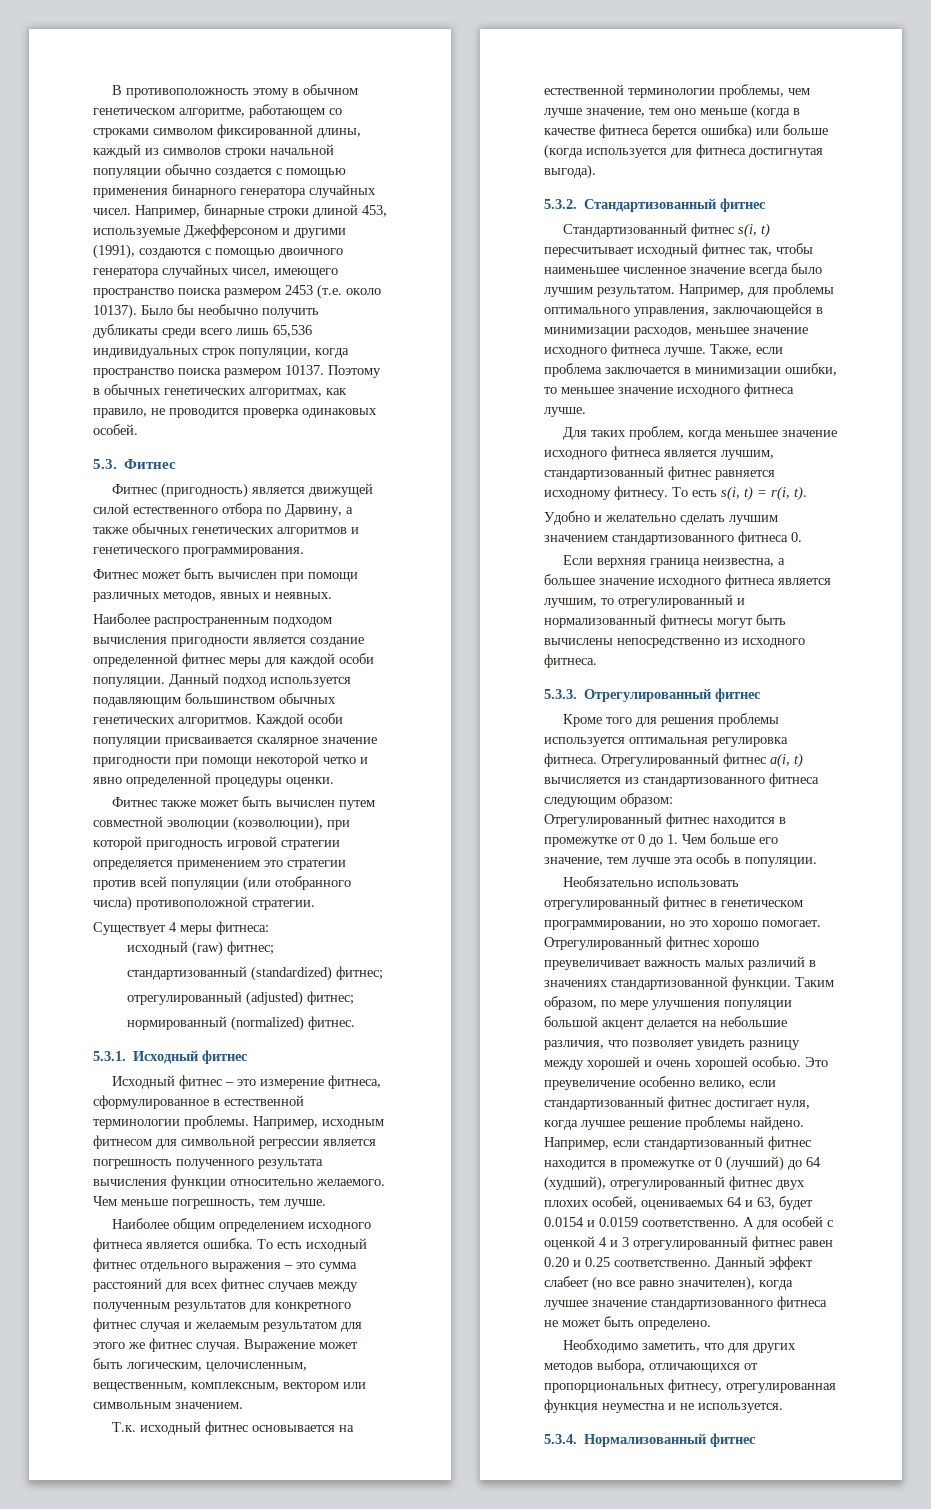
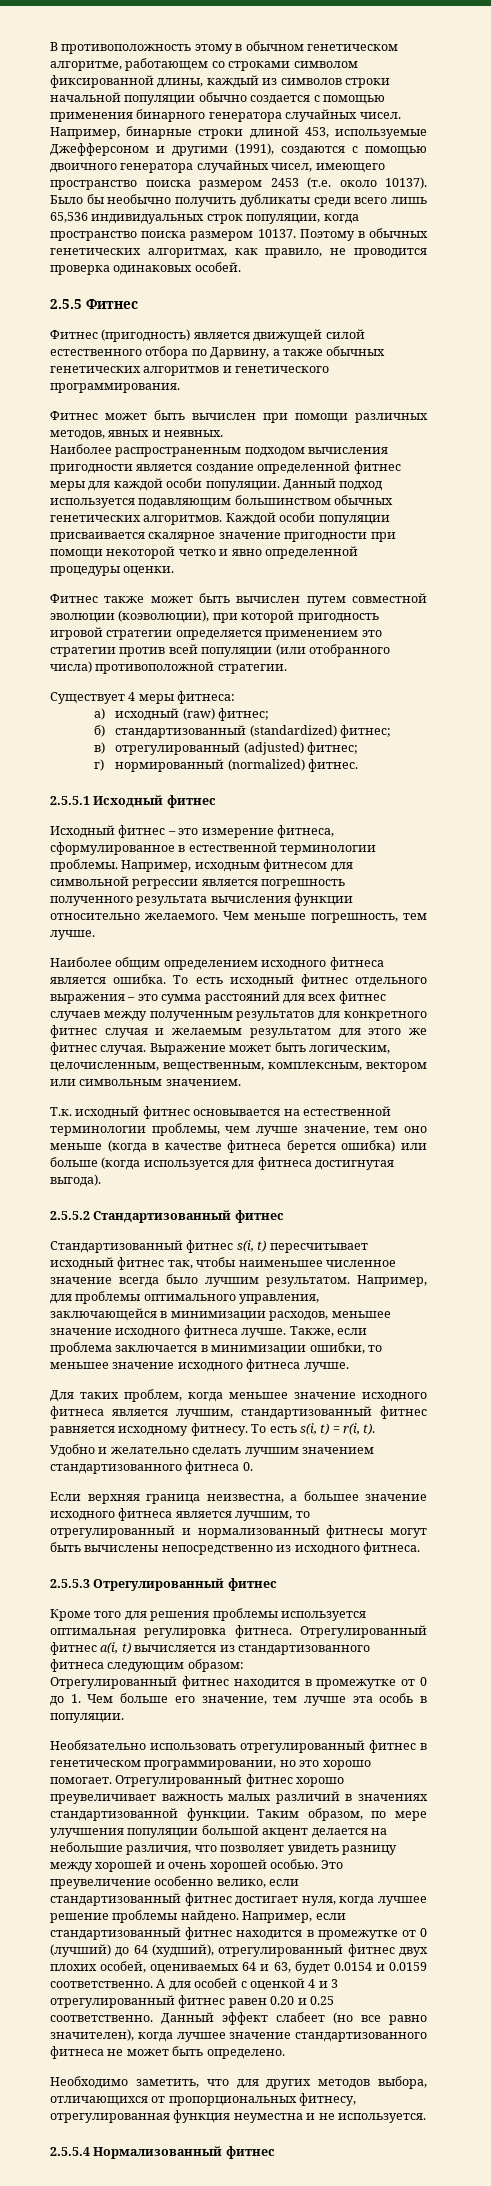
- 5.3. Фитнес
+ 2.5.5 Фитнес
- исходный (raw) фитнес;
+ а) исходный (raw) фитнес;
- стандартизованный (standardized) фитнес;
+ б) стандартизованный (standardized) фитнес;
- отрегулированный (adjusted) фитнес;
+ в) отрегулированный (adjusted) фитнес;
- нормированный (normalized) фитнес.
+ г) нормированный (normalized) фитнес.
- 5.3.1. Исходный фитнес
+ 2.5.5.1 Исходный фитнес
- 5.3.2. Стандартизованный фитнес
+ 2.5.5.2 Стандартизованный фитнес
- 5.3.3. Отрегулированный фитнес
+ 2.5.5.3 Отрегулированный фитнес
- 5.3.4. Нормализованный фитнес
+ 2.5.5.4 Нормализованный фитнес

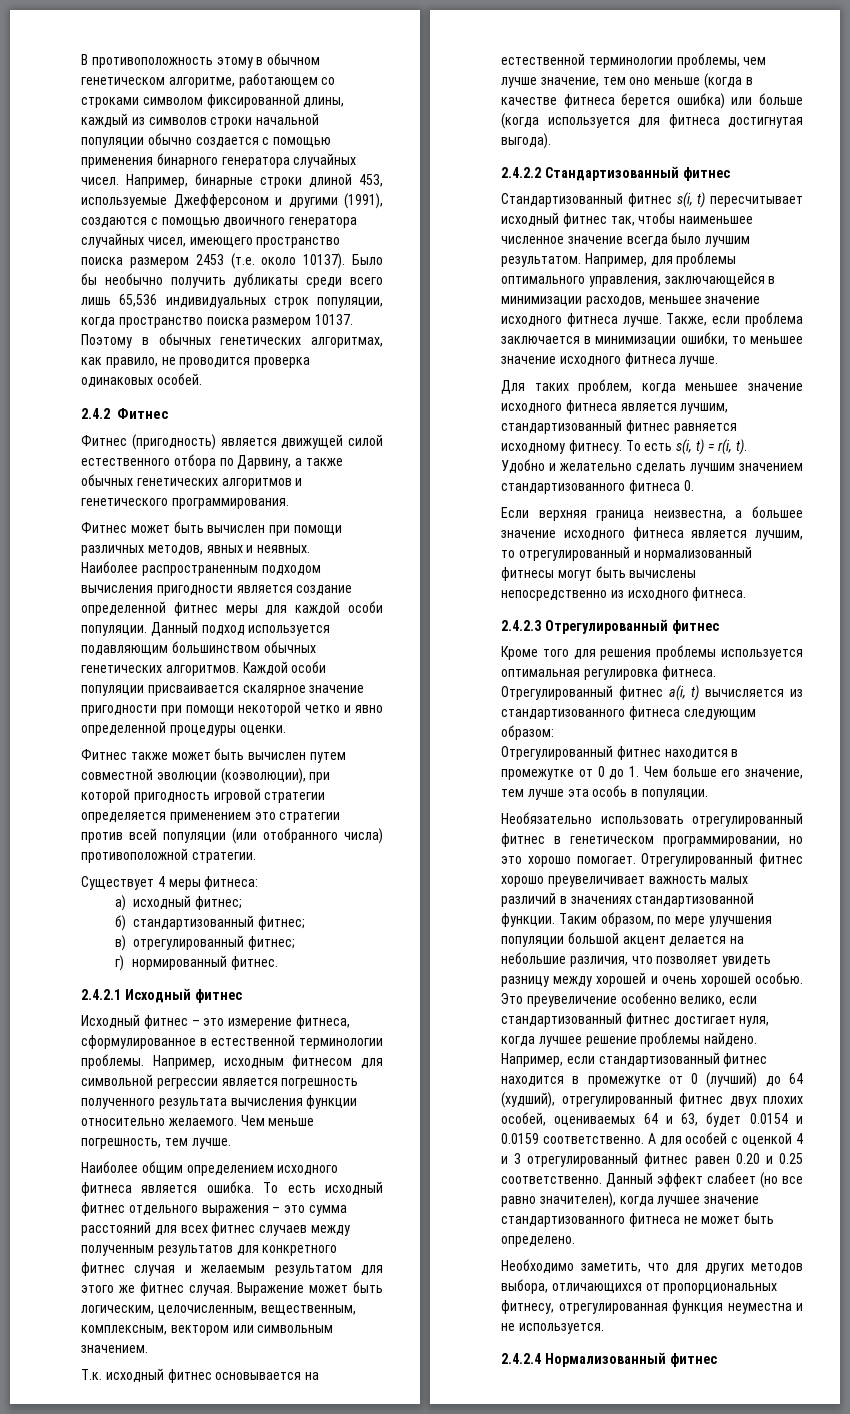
- 2.5.5 Фитнес
+ 2.4.2 Фитнес
- а) исходный (raw) фитнес;
+ а) исходный фитнес;
- б) стандартизованный (standardized) фитнес;
+ б) стандартизованный фитнес;
- в) отрегулированный (adjusted) фитнес;
+ в) отрегулированный фитнес;
- г) нормированный (normalized) фитнес.
+ г) нормированный фитнес.
- 2.5.5.1 Исходный фитнес
+ 2.4.2.1 Исходный фитнес
- 2.5.5.2 Стандартизованный фитнес
+ 2.4.2.2 Стандартизованный фитнес
- 2.5.5.3 Отрегулированный фитнес
+ 2.4.2.3 Отрегулированный фитнес
- 2.5.5.4 Нормализованный фитнес
+ 2.4.2.4 Нормализованный фитнес

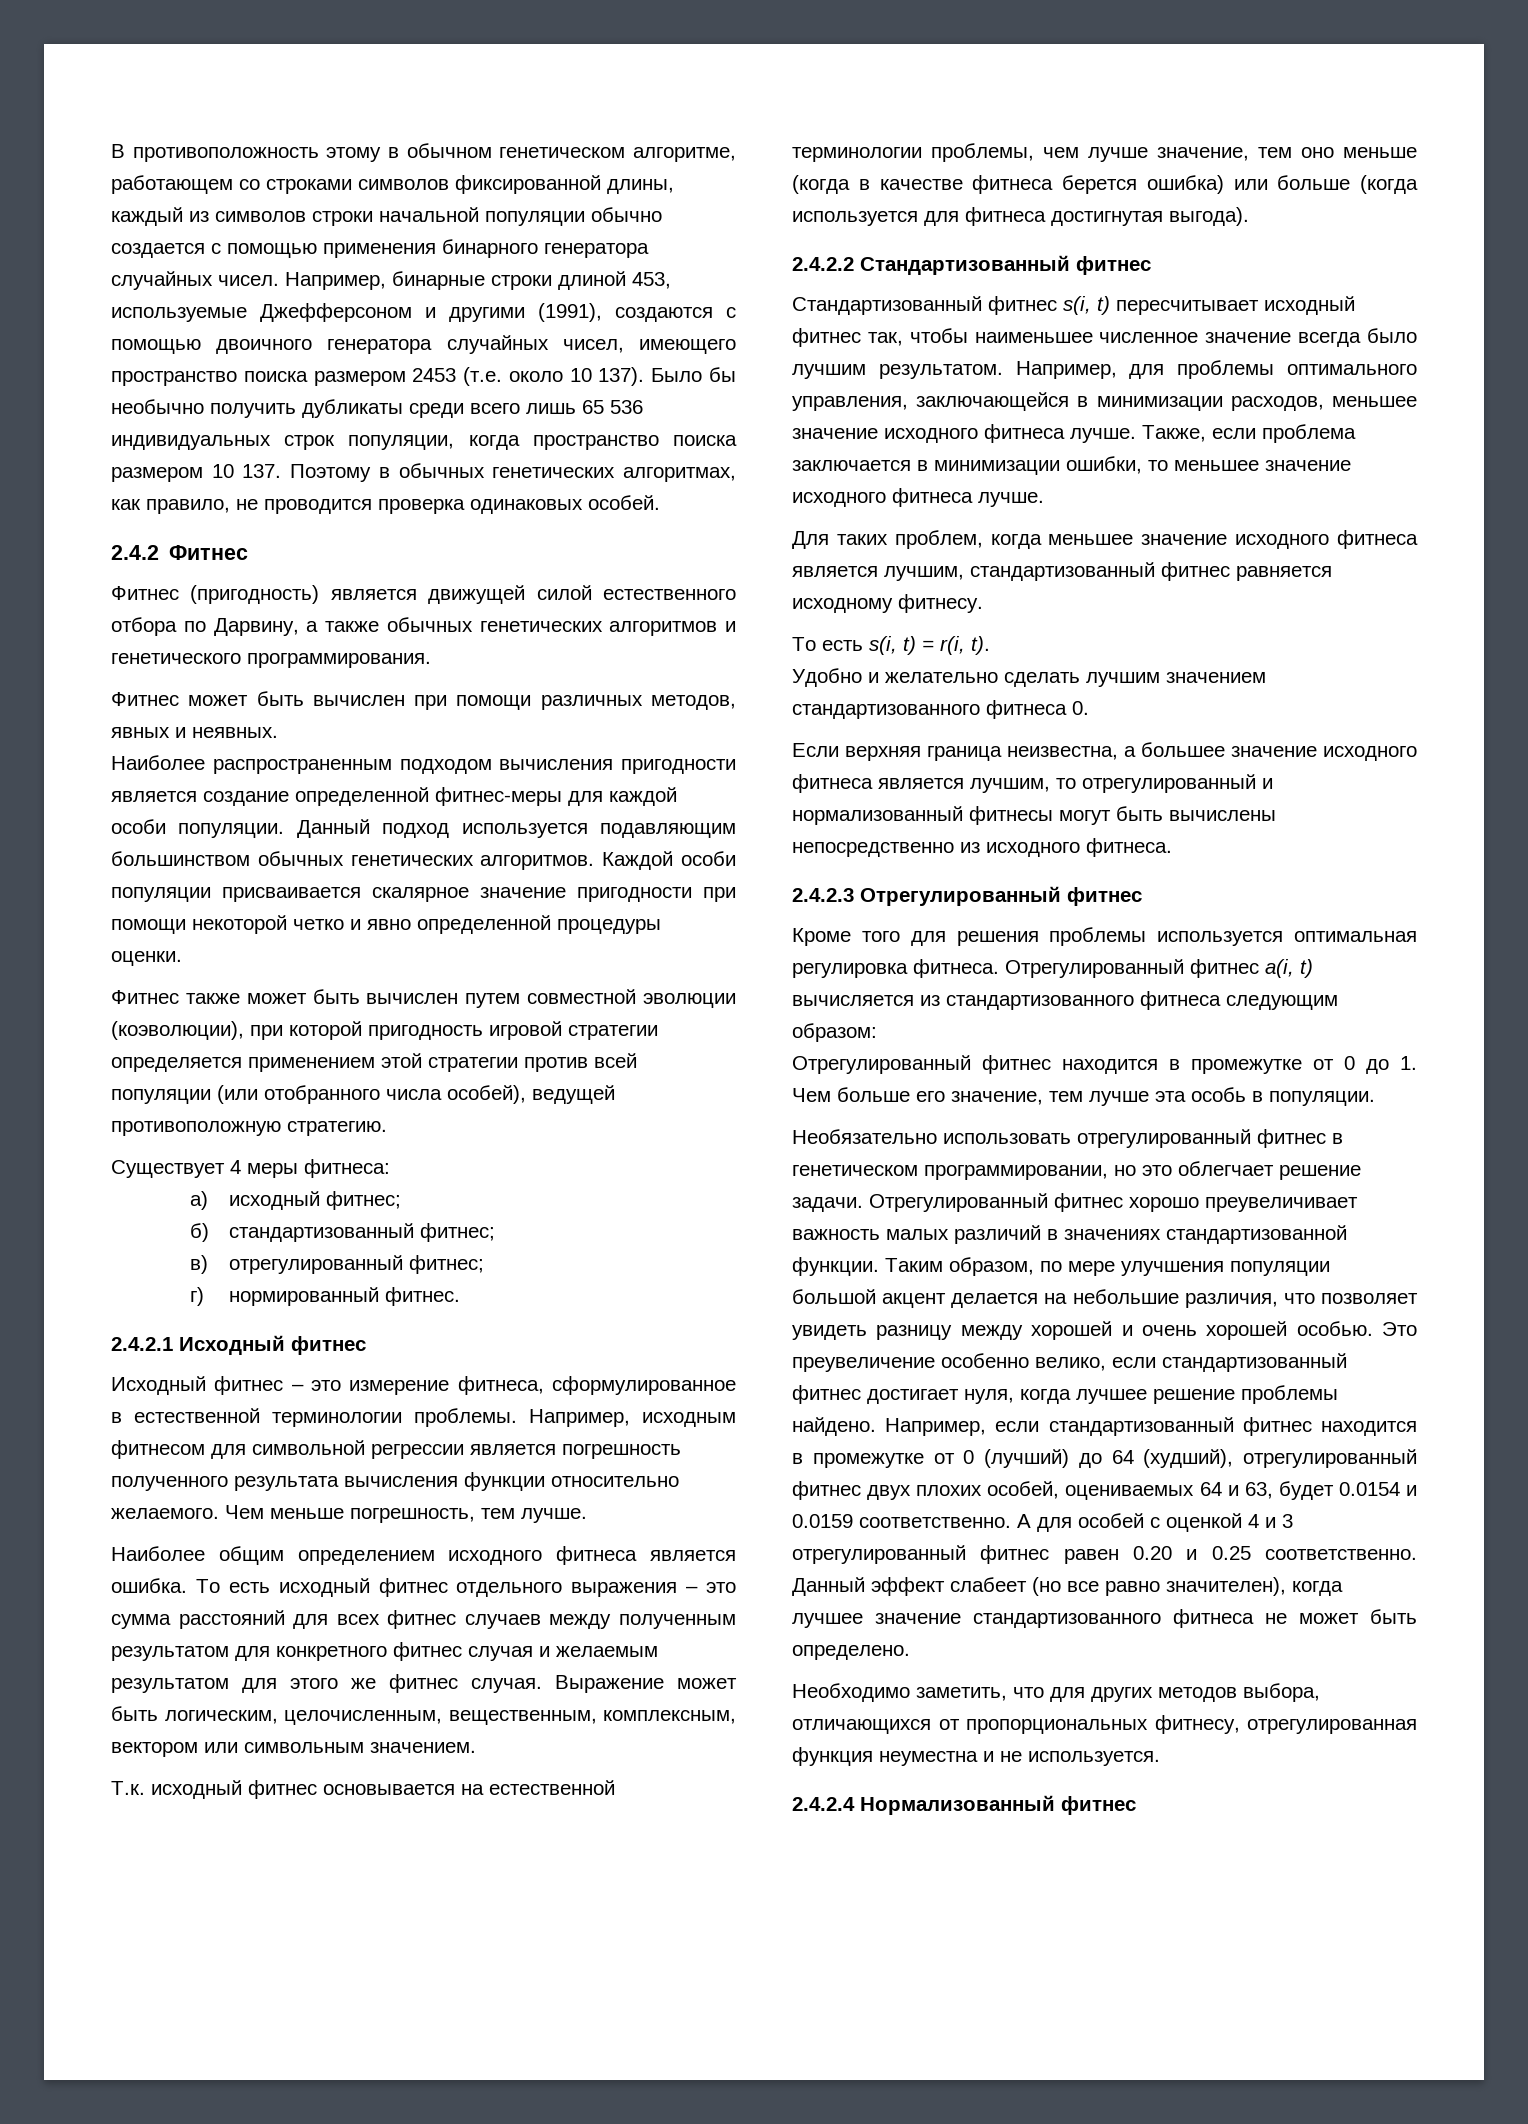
- В противоположность этому в обычном генетическом алгоритме, работающем со строками символом фиксированной длины, каждый из символов строки начальной популяции обычно создается с помощью применения бинарного генератора случайных чисел.
+ В противоположность этому в обычном генетическом алгоритме, работающем со строками символов фиксированной длины, каждый из символов строки начальной популяции обычно создается с помощью применения бинарного генератора случайных чисел.
- Например, бинарные строки длиной 453, используемые Джефферсоном и другими (1991), создаются с помощью двоичного генератора случайных чисел, имеющего пространство поиска размером 2453 (т.е. около 10137).
+ Например, бинарные строки длиной 453, используемые Джефферсоном и другими (1991), создаются с помощью двоичного генератора случайных чисел, имеющего пространство поиска размером 2453 (т.е. около 10 137).
- Было бы необычно получить дубликаты среди всего лишь 65,536 индивидуальных строк популяции, когда пространство поиска размером 10137. Поэтому в обычных генетических алгоритмах, как правило, не проводится проверка одинаковых особей.
+ Было бы необычно получить дубликаты среди всего лишь 65 536 индивидуальных строк популяции, когда пространство поиска размером 10 137. Поэтому в обычных генетических алгоритмах, как правило, не проводится проверка одинаковых особей.
- Наиболее распространенным подходом вычисления пригодности является создание определенной фитнес меры для каждой особи популяции.
+ Наиболее распространенным подходом вычисления пригодности является создание определенной фитнес-меры для каждой особи популяции.
- Фитнес также может быть вычислен путем совместной эволюции (коэволюции), при которой пригодность игровой стратегии определяется применением это стратегии против всей популяции (или отобранного числа) противоположной стратегии.
+ Фитнес также может быть вычислен путем совместной эволюции (коэволюции), при которой пригодность игровой стратегии определяется применением этой стратегии против всей популяции (или отобранного числа особей), ведущей противоположную стратегию.
- То есть исходный фитнес отдельного выражения – это сумма расстояний для всех фитнес случаев между полученным результатов для конкретного фитнес случая и желаемым результатом для этого же фитнес случая.
+ То есть исходный фитнес отдельного выражения – это сумма расстояний для всех фитнес случаев между полученным результатом для конкретного фитнес случая и желаемым результатом для этого же фитнес случая.
- Для таких проблем, когда меньшее значение исходного фитнеса является лучшим, стандартизованный фитнес равняется исходному фитнесу. То есть s(i, t) = r(i, t).
+ Для таких проблем, когда меньшее значение исходного фитнеса является лучшим, стандартизованный фитнес равняется исходному фитнесу.
+ То есть s(i, t) = r(i, t).
- Необязательно использовать отрегулированный фитнес в генетическом программировании, но это хорошо помогает.
+ Необязательно использовать отрегулированный фитнес в генетическом программировании, но это облегчает решение задачи.

